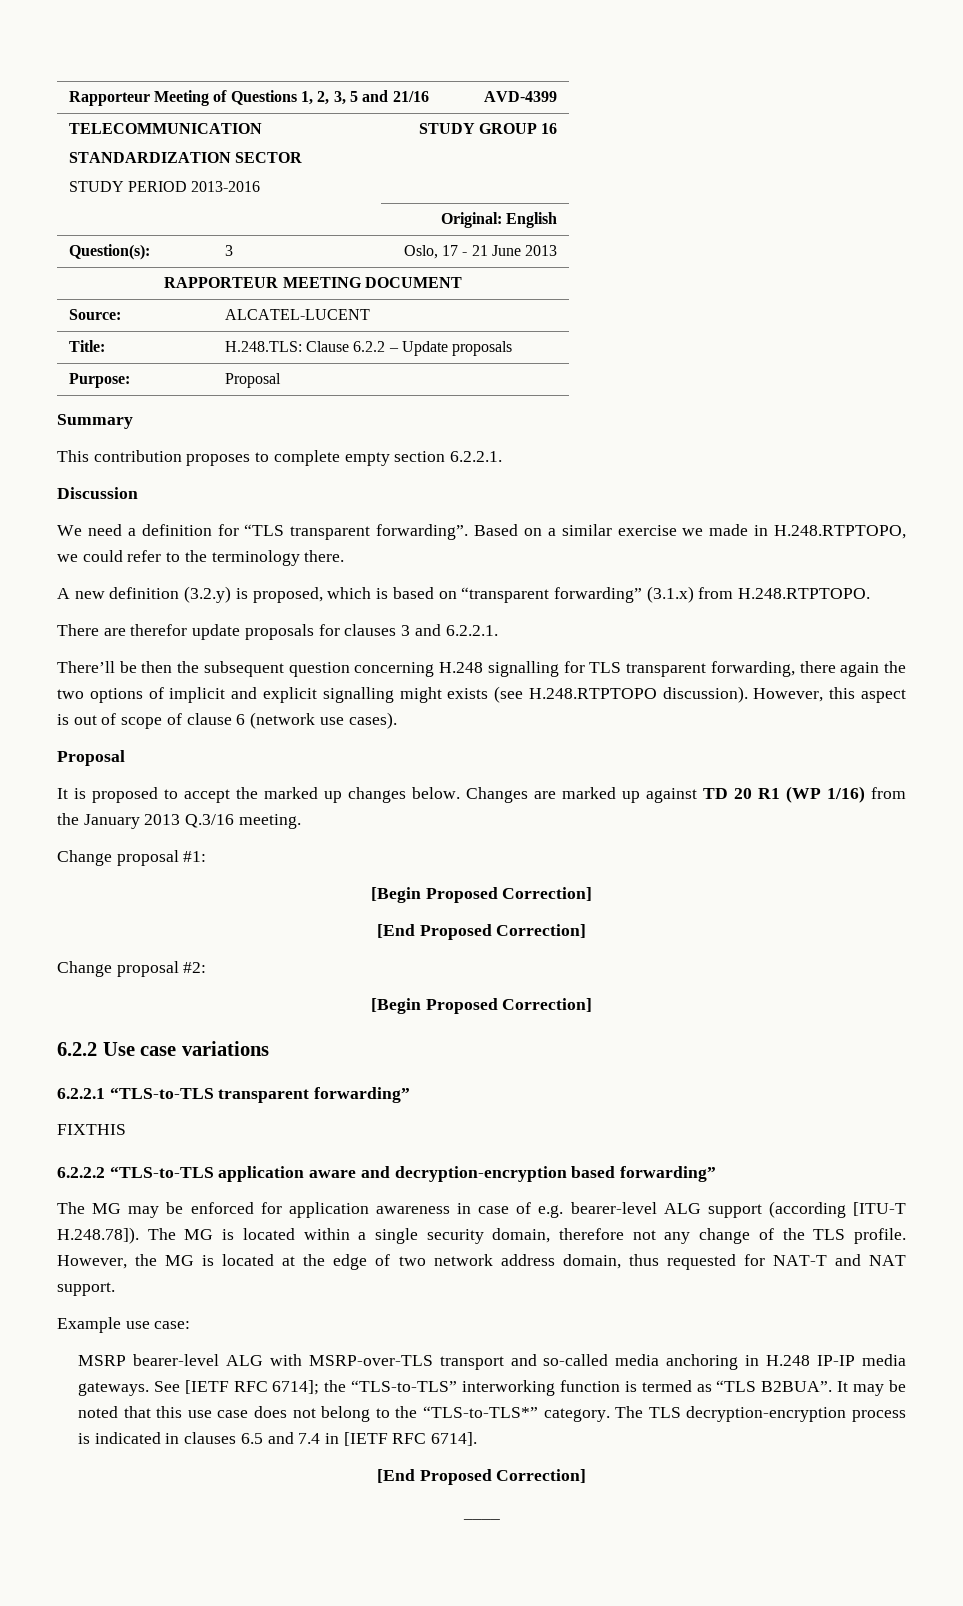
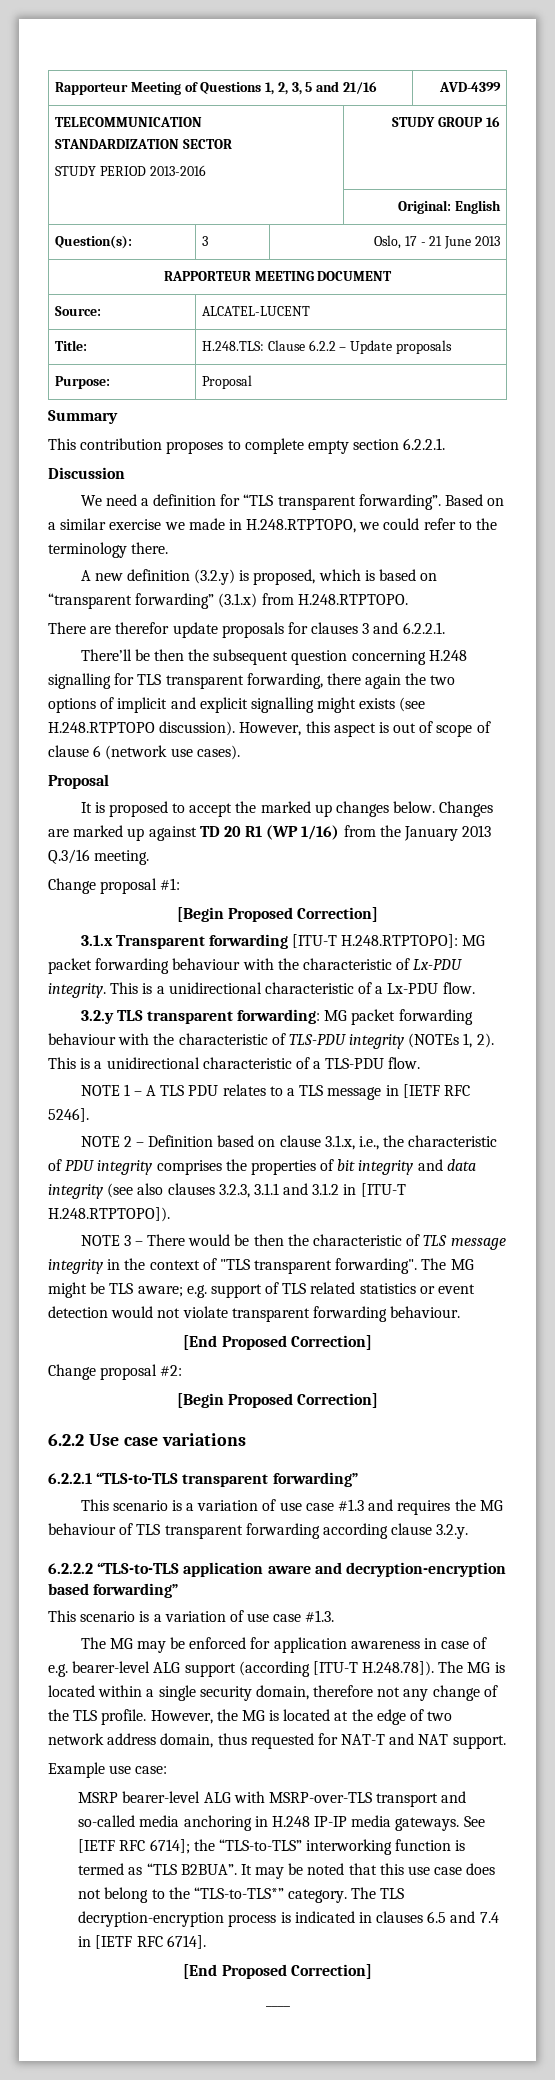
+ 3.1.x Transparent forwarding [ITU-T H.248.RTPTOPO]: MG packet forwarding behaviour with the characteristic of Lx-PDU integrity. This is a unidirectional characteristic of a Lx-PDU flow.
+ 3.2.y TLS transparent forwarding: MG packet forwarding behaviour with the characteristic of TLS-PDU integrity (NOTEs 1, 2). This is a unidirectional characteristic of a TLS-PDU flow.
+ NOTE 1 – A TLS PDU relates to a TLS message in [IETF RFC 5246].
+ NOTE 2 – Definition based on clause 3.1.x, i.e., the characteristic of PDU integrity comprises the properties of bit integrity and data integrity (see also clauses 3.2.3, 3.1.1 and 3.1.2 in [ITU-T H.248.RTPTOPO]).
+ NOTE 3 – There would be then the characteristic of TLS message integrity in the context of "TLS transparent forwarding". The MG might be TLS aware; e.g. support of TLS related statistics or event detection would not violate transparent forwarding behaviour.
- FIXTHIS
+ This scenario is a variation of use case #1.3 and requires the MG behaviour of TLS transparent forwarding according clause 3.2.y.
+ This scenario is a variation of use case #1.3.

